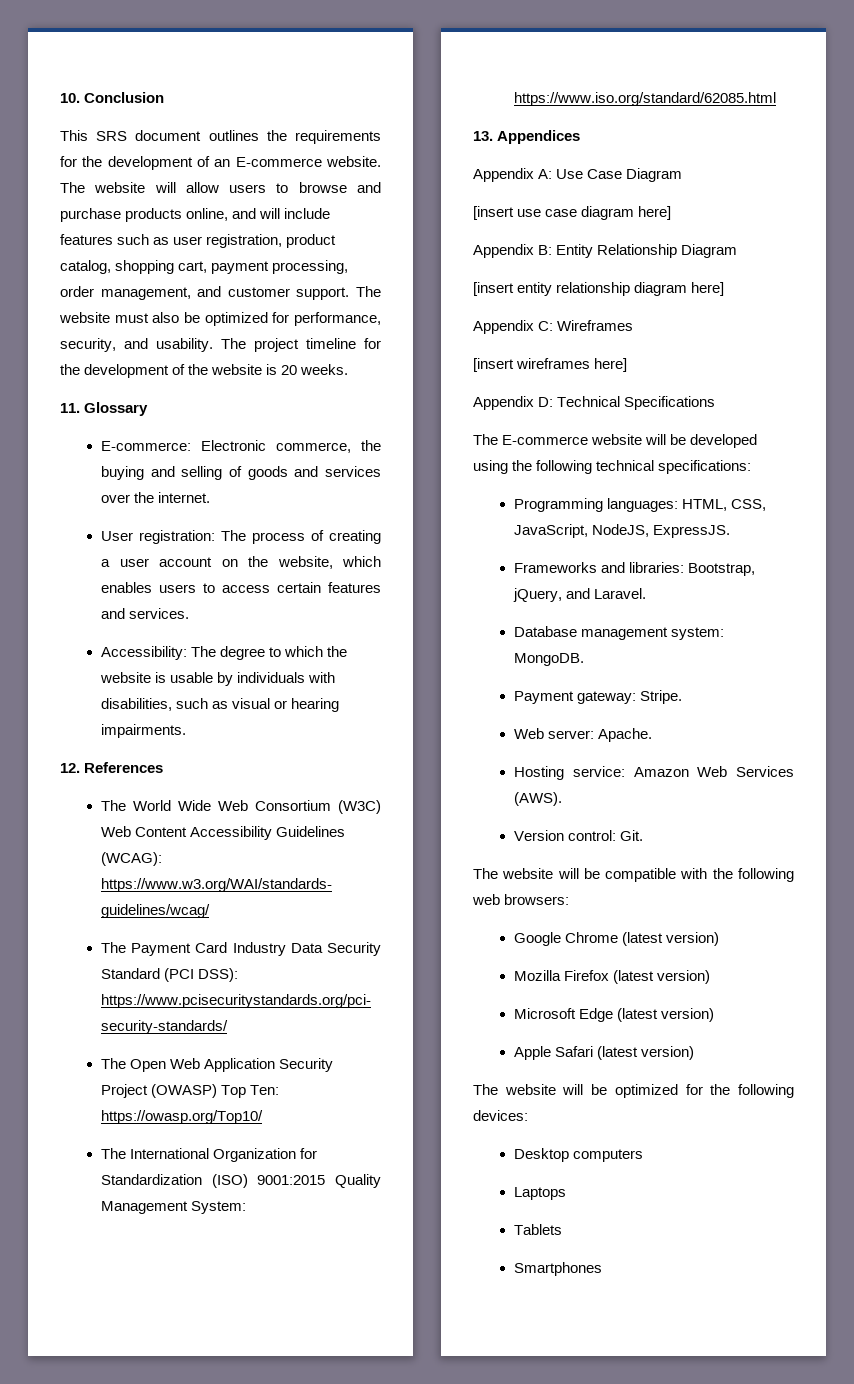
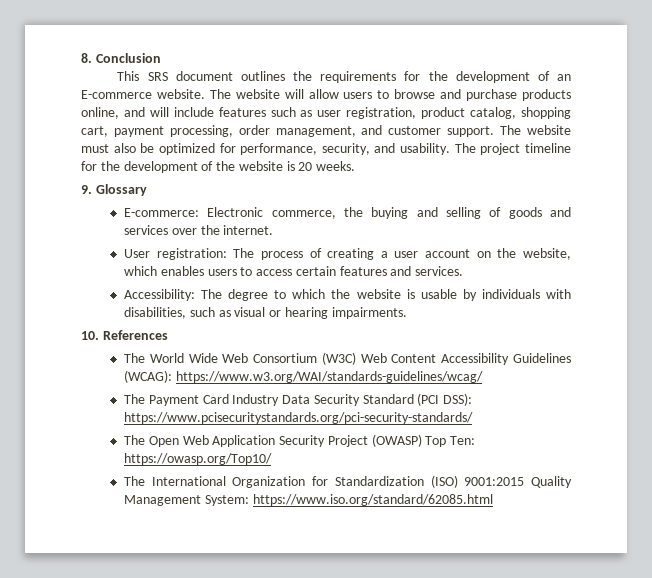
- 10. Conclusion
+ 8. Conclusion
- 11. Glossary
+ 9. Glossary
- 12. References
+ 10. References
- 13. Appendices
- Appendix A: Use Case Diagram
- [insert use case diagram here]
- Appendix B: Entity Relationship Diagram
- [insert entity relationship diagram here]
- Appendix C: Wireframes
- [insert wireframes here]
- Appendix D: Technical Specifications
- The E-commerce website will be developed using the following technical specifications:
- Programming languages: HTML, CSS, JavaScript, NodeJS, ExpressJS.
- Frameworks and libraries: Bootstrap, jQuery, and Laravel.
- Database management system: MongoDB.
- Payment gateway: Stripe.
- Web server: Apache.
- Hosting service: Amazon Web Services (AWS).
- Version control: Git.
- The website will be compatible with the following web browsers:
- Google Chrome (latest version)
- Mozilla Firefox (latest version)
- Microsoft Edge (latest version)
- Apple Safari (latest version)
- The website will be optimized for the following devices:
- Desktop computers
- Laptops
- Tablets
- Smartphones

